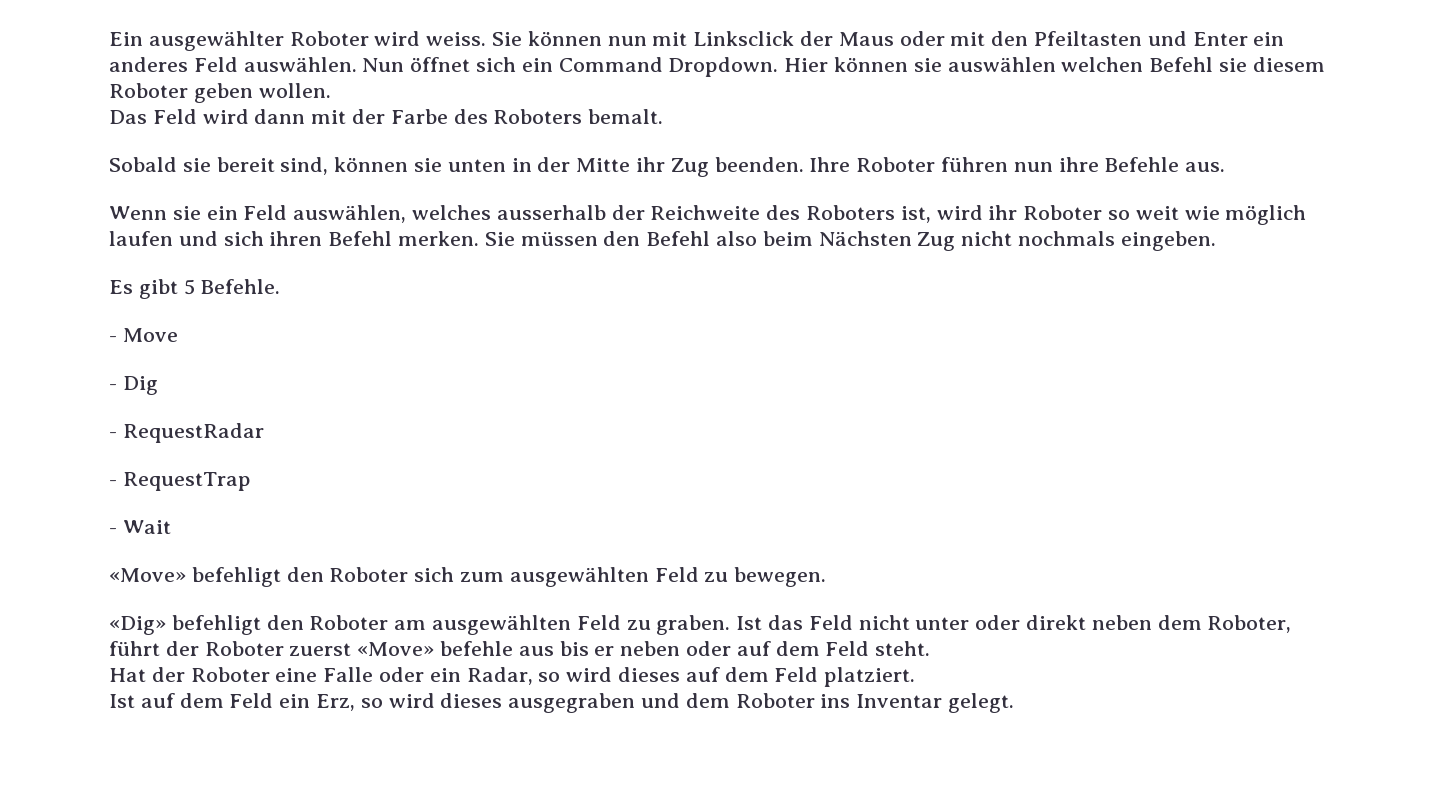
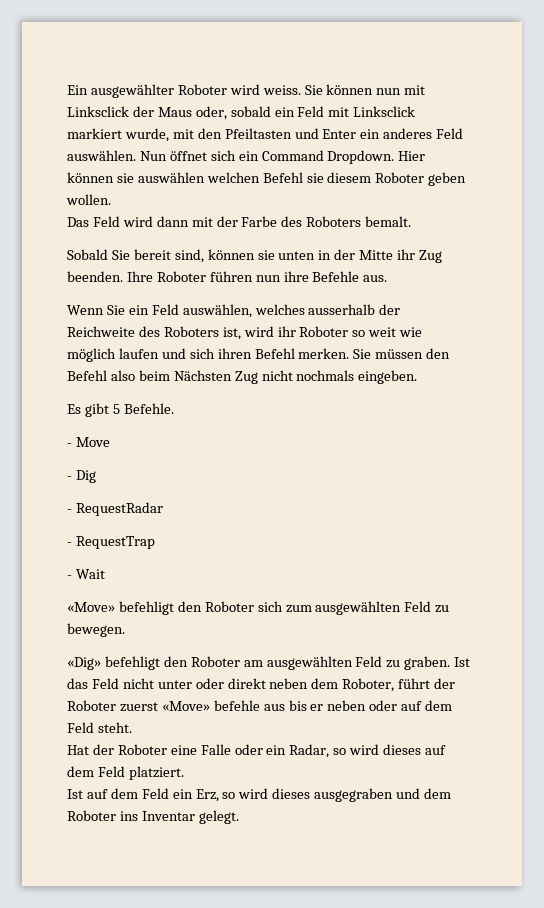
- Sie können nun mit Linksclick der Maus oder mit den Pfeiltasten und Enter ein anderes Feld auswählen.
+ Sie können nun mit Linksclick der Maus oder, sobald ein Feld mit Linksclick markiert wurde, mit den Pfeiltasten und Enter ein anderes Feld auswählen.
- Sobald sie bereit sind, können sie unten in der Mitte ihr Zug beenden.
+ Sobald Sie bereit sind, können sie unten in der Mitte ihr Zug beenden.
- Wenn sie ein Feld auswählen, welches ausserhalb der Reichweite des Roboters ist, wird ihr Roboter so weit wie möglich laufen und sich ihren Befehl merken.
+ Wenn Sie ein Feld auswählen, welches ausserhalb der Reichweite des Roboters ist, wird ihr Roboter so weit wie möglich laufen und sich ihren Befehl merken.

